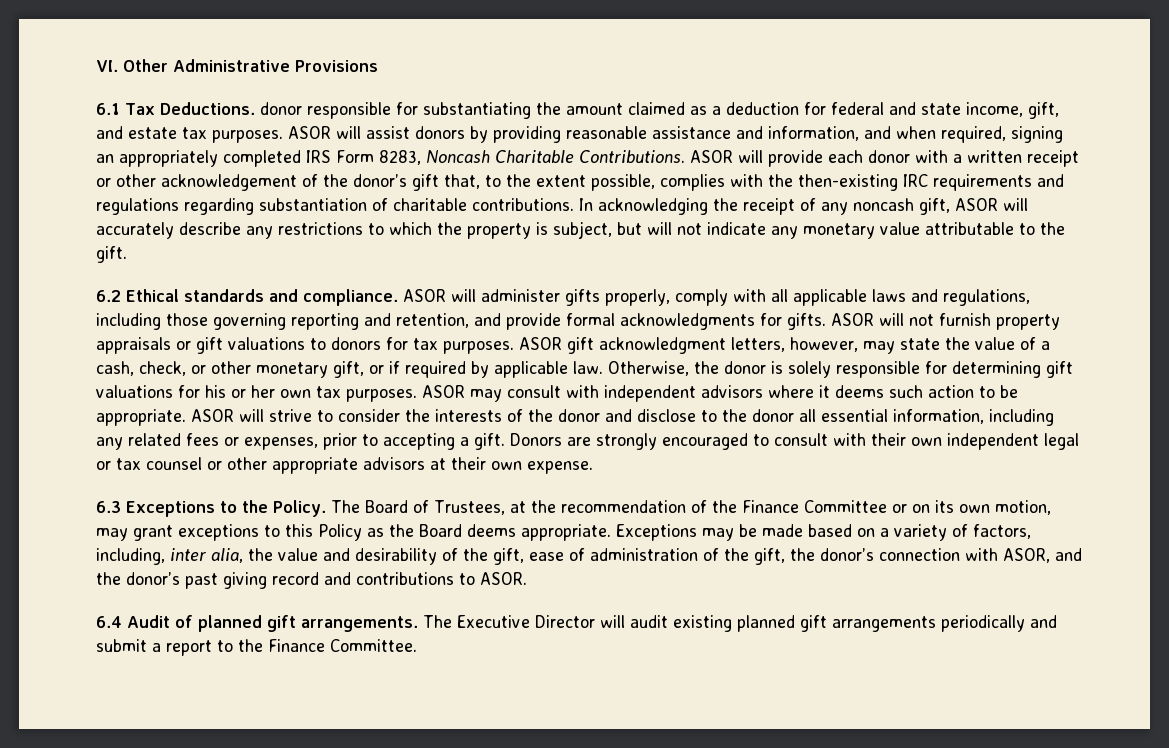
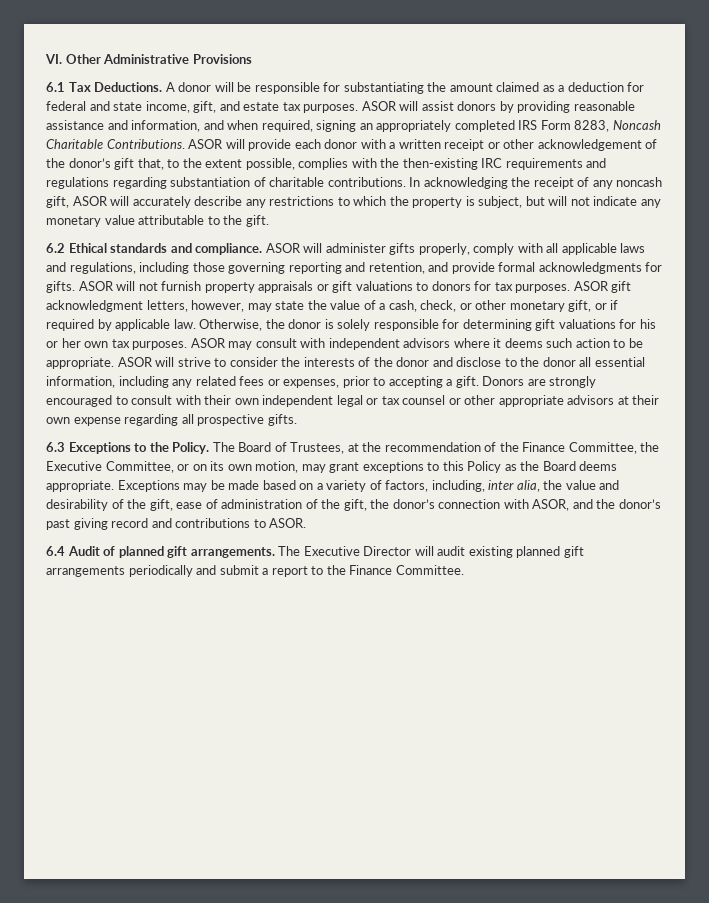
- 6.1 Tax Deductions. donor responsible for substantiating the amount claimed as a deduction for federal and state income, gift, and estate tax purposes.
+ 6.1 Tax Deductions. A donor will be responsible for substantiating the amount claimed as a deduction for federal and state income, gift, and estate tax purposes.
- Donors are strongly encouraged to consult with their own independent legal or tax counsel or other appropriate advisors at their own expense.
+ Donors are strongly encouraged to consult with their own independent legal or tax counsel or other appropriate advisors at their own expense regarding all prospective gifts.
- The Board of Trustees, at the recommendation of the Finance Committee or on its own motion, may grant exceptions to this Policy as the Board deems appropriate.
+ The Board of Trustees, at the recommendation of the Finance Committee, the Executive Committee, or on its own motion, may grant exceptions to this Policy as the Board deems appropriate.

